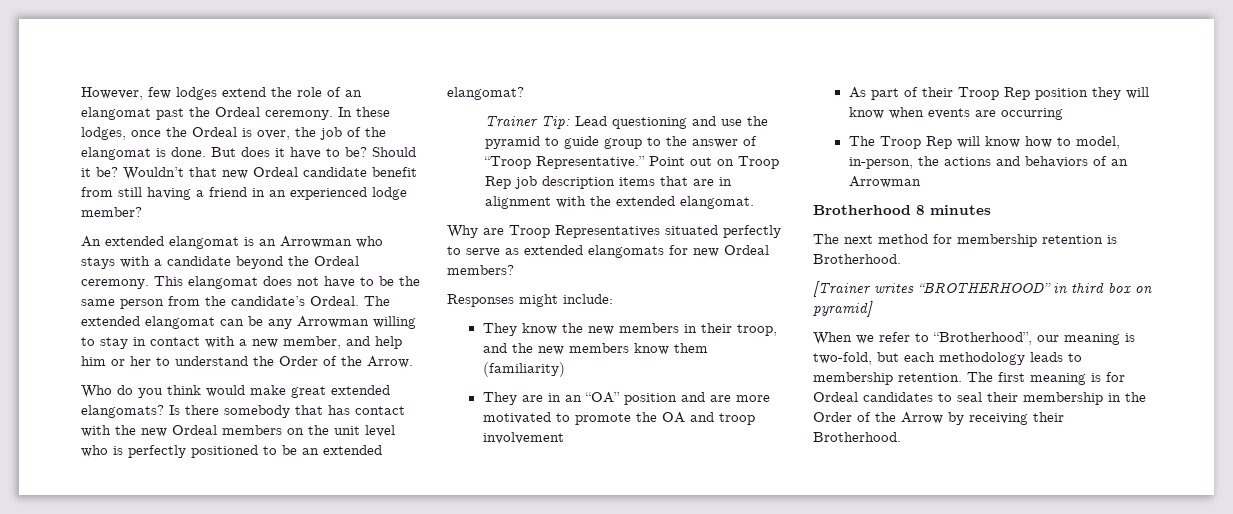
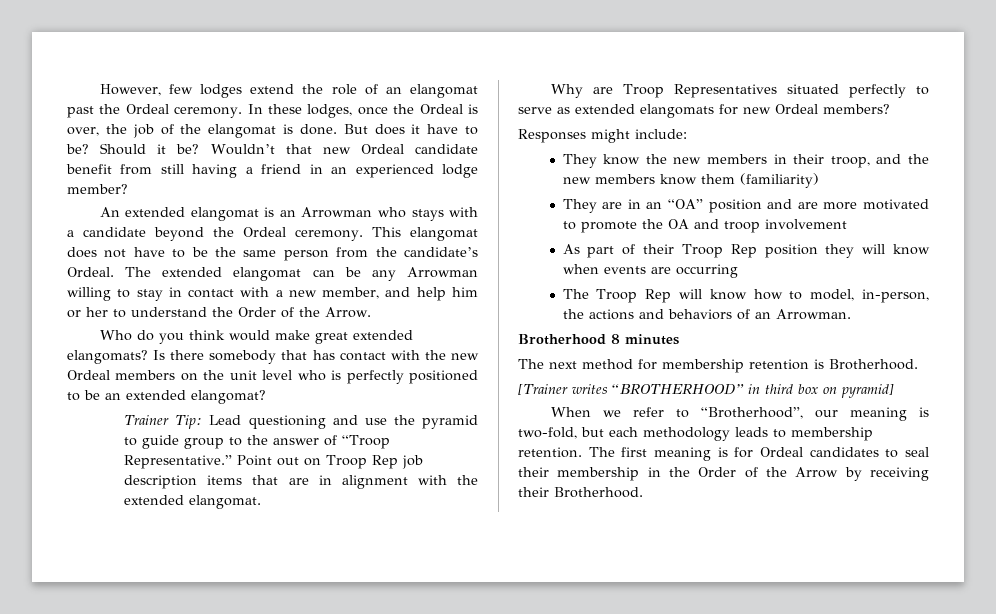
- The Troop Rep will know how to model, in-person, the actions and behaviors of an Arrowman
+ The Troop Rep will know how to model, in-person, the actions and behaviors of an Arrowman.

